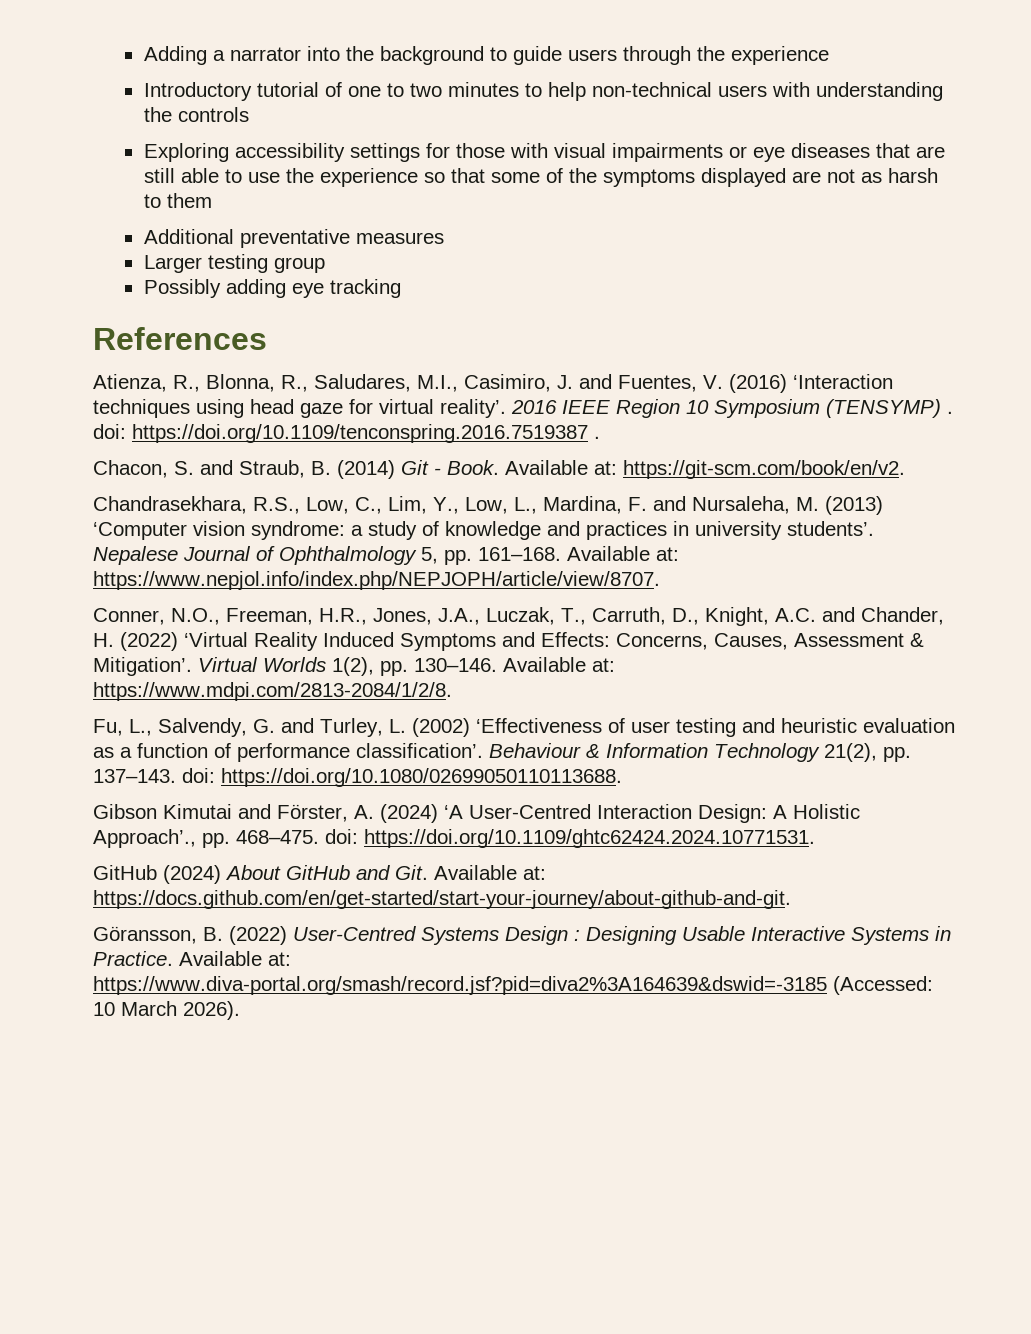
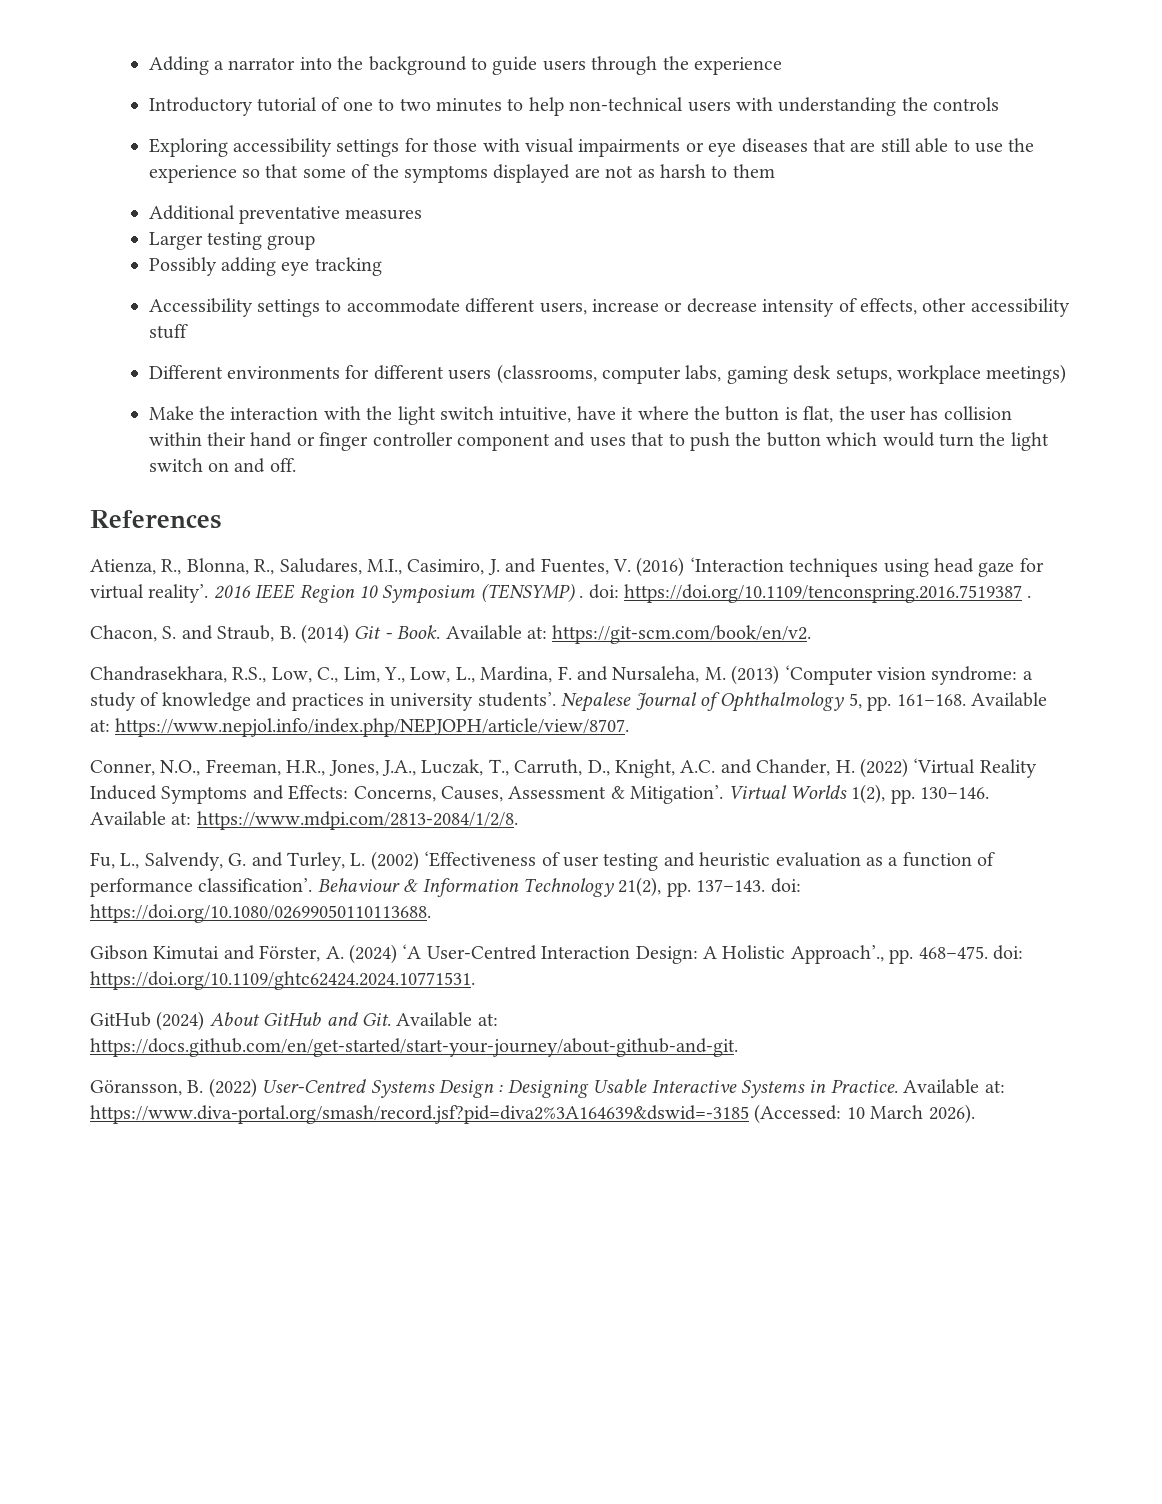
+ Accessibility settings to accommodate different users, increase or decrease intensity of effects, other accessibility stuff
+ Different environments for different users (classrooms, computer labs, gaming desk setups, workplace meetings)
+ Make the interaction with the light switch intuitive, have it where the button is flat, the user has collision within their hand or finger controller component and uses that to push the button which would turn the light switch on and off.

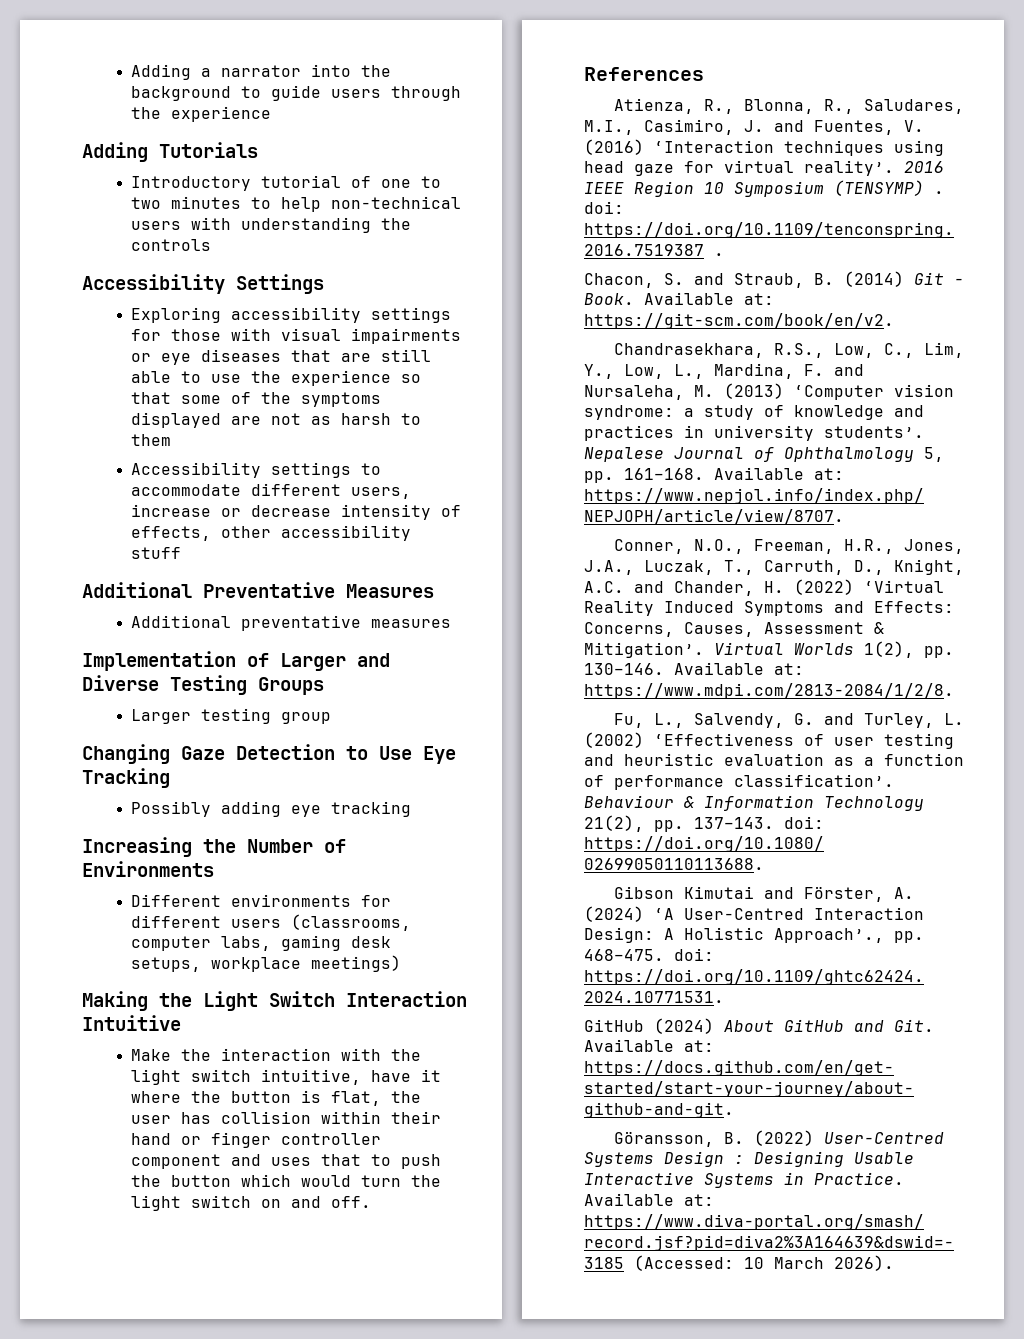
+ Adding Tutorials
+ Accessibility Settings
- Additional preventative measures
- Larger testing group
- Possibly adding eye tracking
+ Additional Preventative Measures
+ Additional preventative measures
+ Implementation of Larger and Diverse Testing Groups
+ Larger testing group
+ Changing Gaze Detection to Use Eye Tracking
+ Possibly adding eye tracking
+ Increasing the Number of Environments
+ Making the Light Switch Interaction Intuitive

